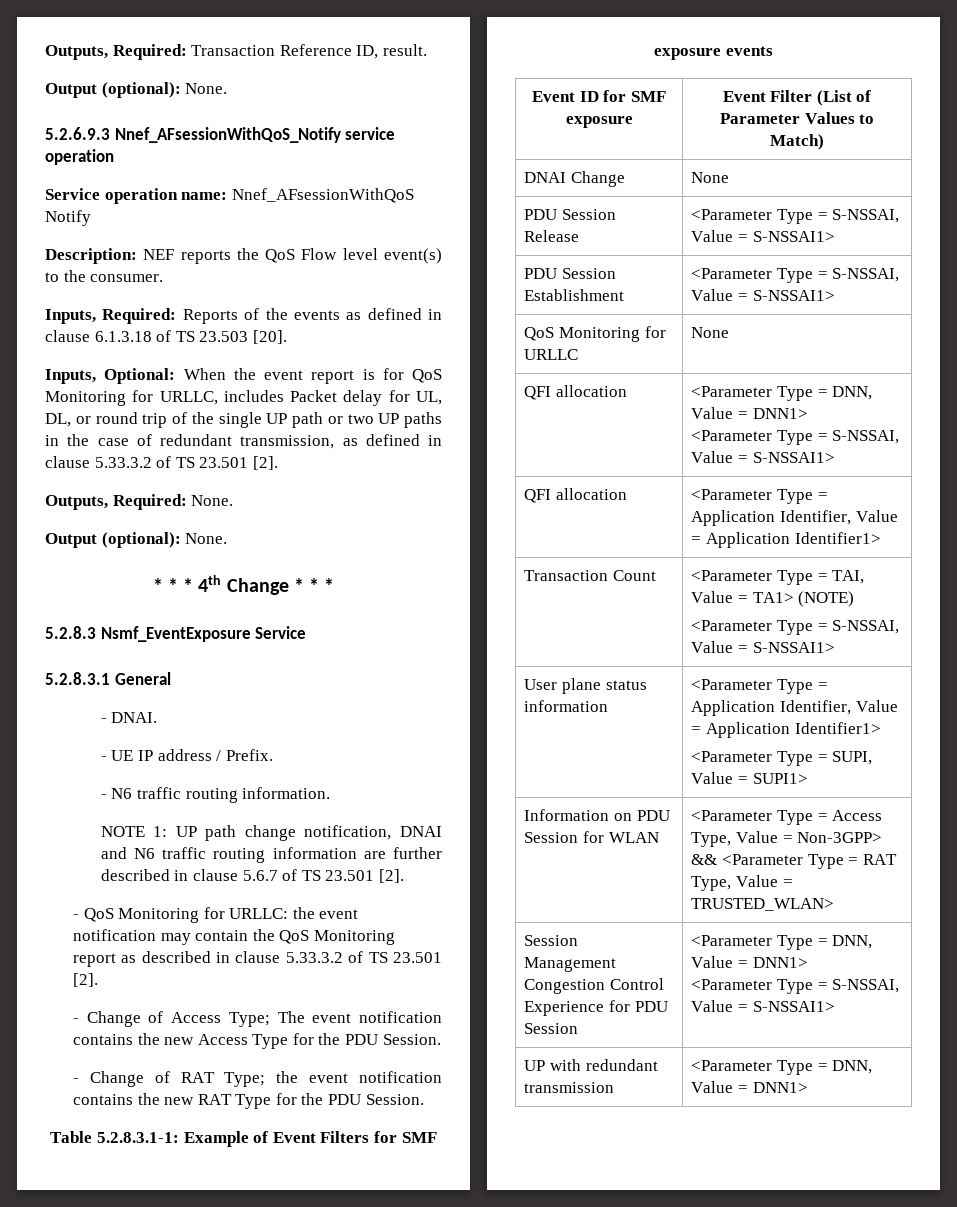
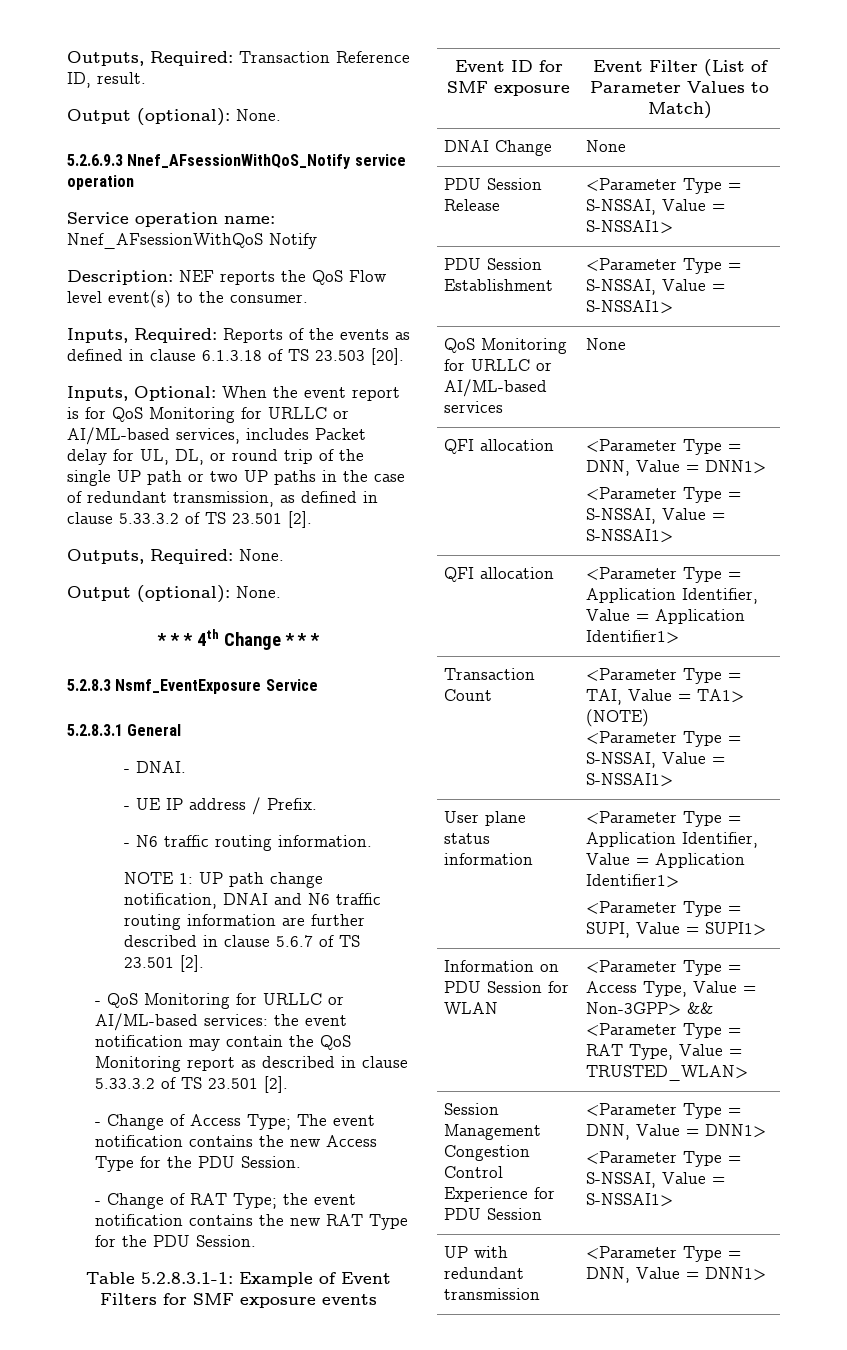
- Inputs, Optional: When the event report is for QoS Monitoring for URLLC, includes Packet delay for UL, DL, or round trip of the single UP path or two UP paths in the case of redundant transmission, as defined in clause 5.33.3.2 of TS 23.501 [2].
+ Inputs, Optional: When the event report is for QoS Monitoring for URLLC or AI/ML-based services, includes Packet delay for UL, DL, or round trip of the single UP path or two UP paths in the case of redundant transmission, as defined in clause 5.33.3.2 of TS 23.501 [2].
- - QoS Monitoring for URLLC: the event notification may contain the QoS Monitoring report as described in clause 5.33.3.2 of TS 23.501 [2].
+ - QoS Monitoring for URLLC or AI/ML-based services: the event notification may contain the QoS Monitoring report as described in clause 5.33.3.2 of TS 23.501 [2].
- QoS Monitoring for URLLC | None
+ QoS Monitoring for URLLC or AI/ML-based services | None

